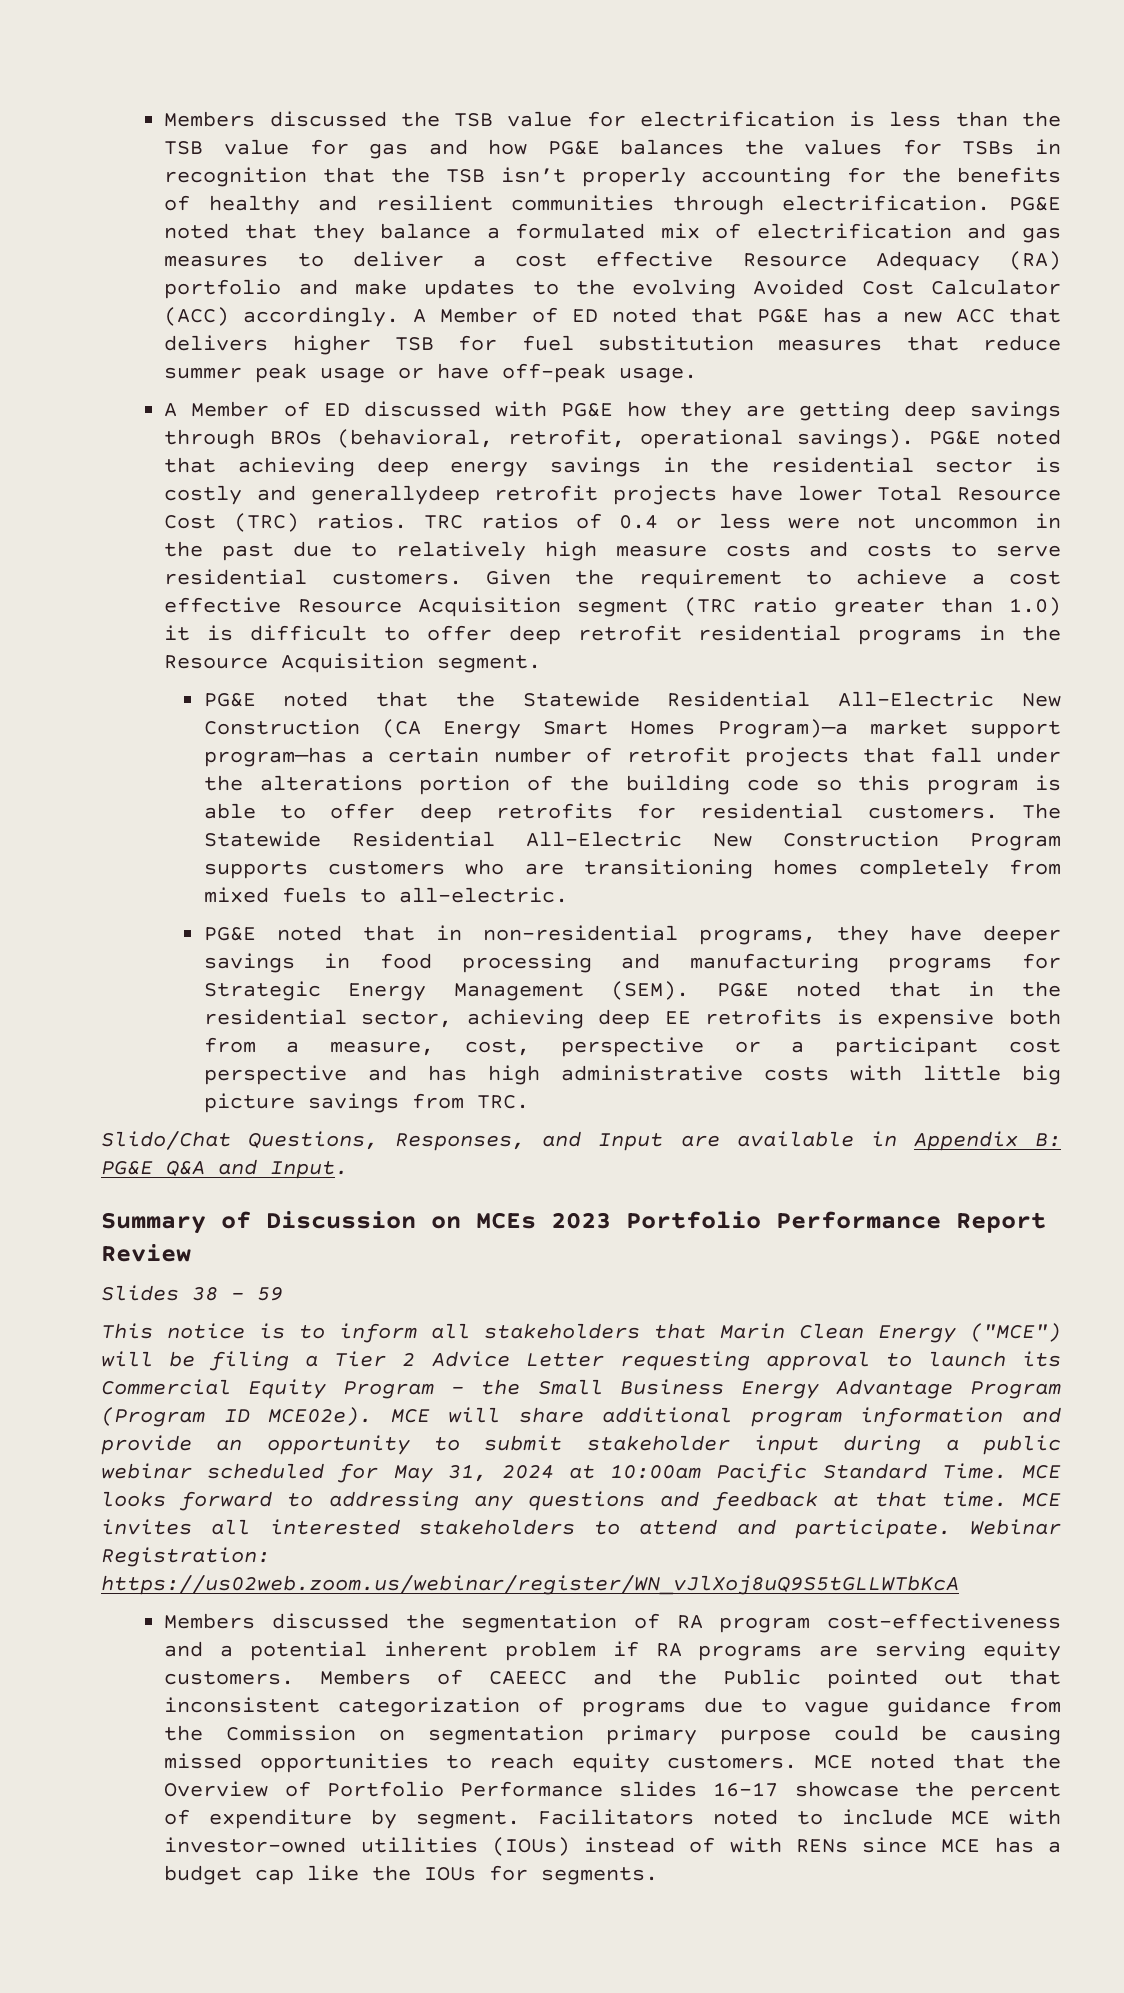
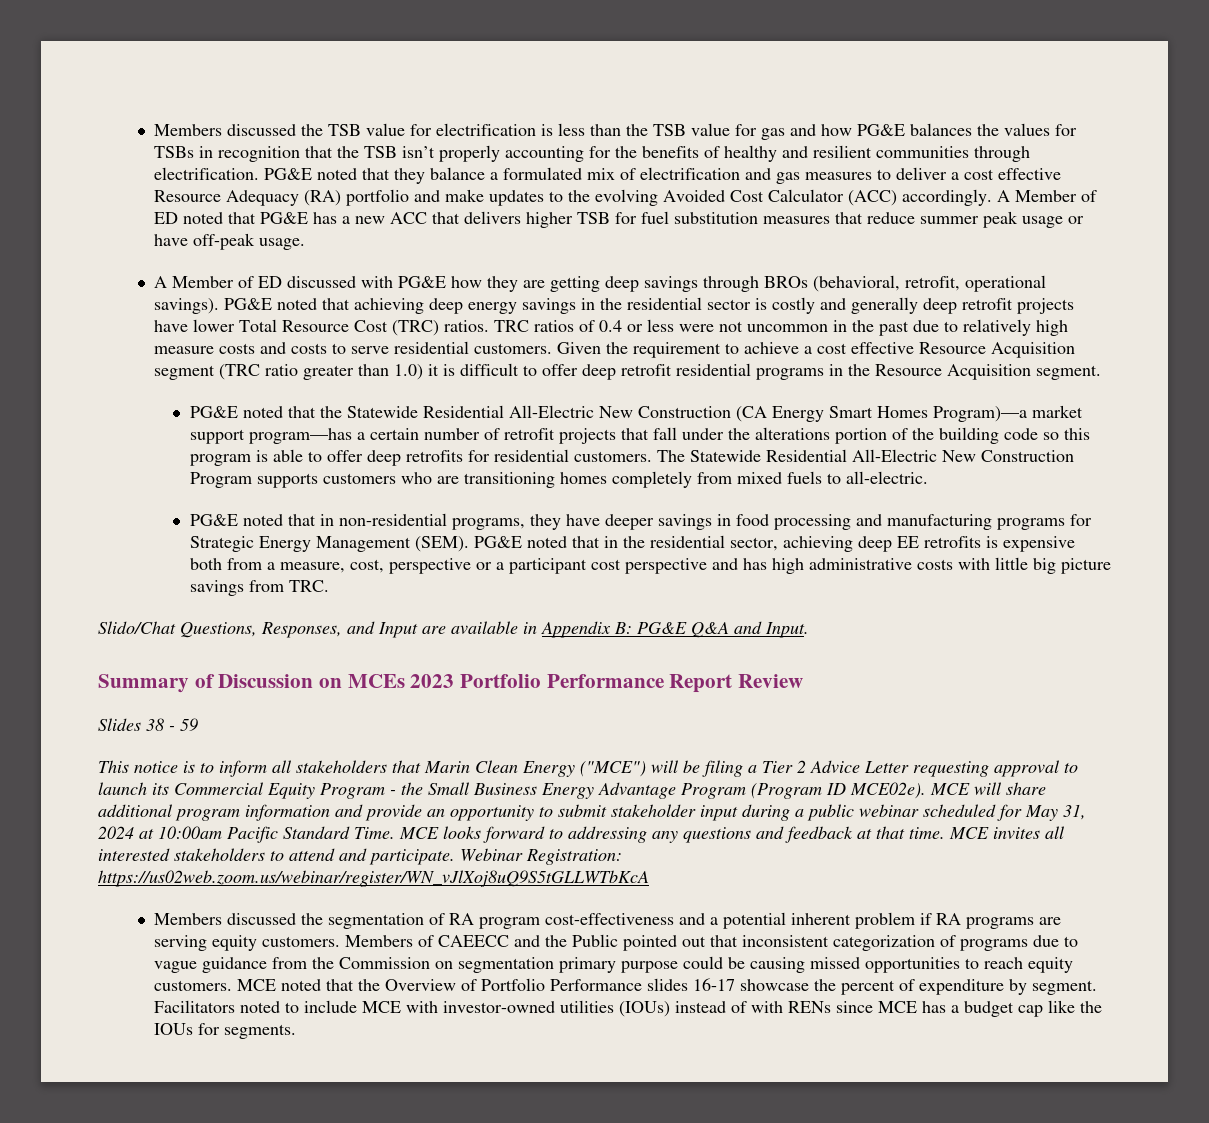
- PG&E noted that achieving deep energy savings in the residential sector is costly and generallydeep retrofit projects have lower Total Resource Cost (TRC) ratios.
+ PG&E noted that achieving deep energy savings in the residential sector is costly and generally deep retrofit projects have lower Total Resource Cost (TRC) ratios.

